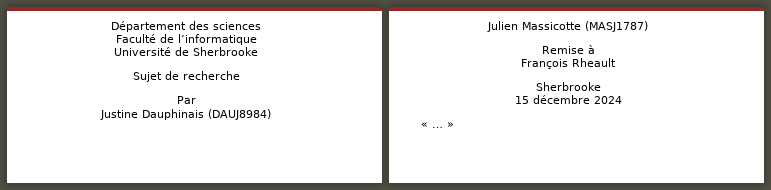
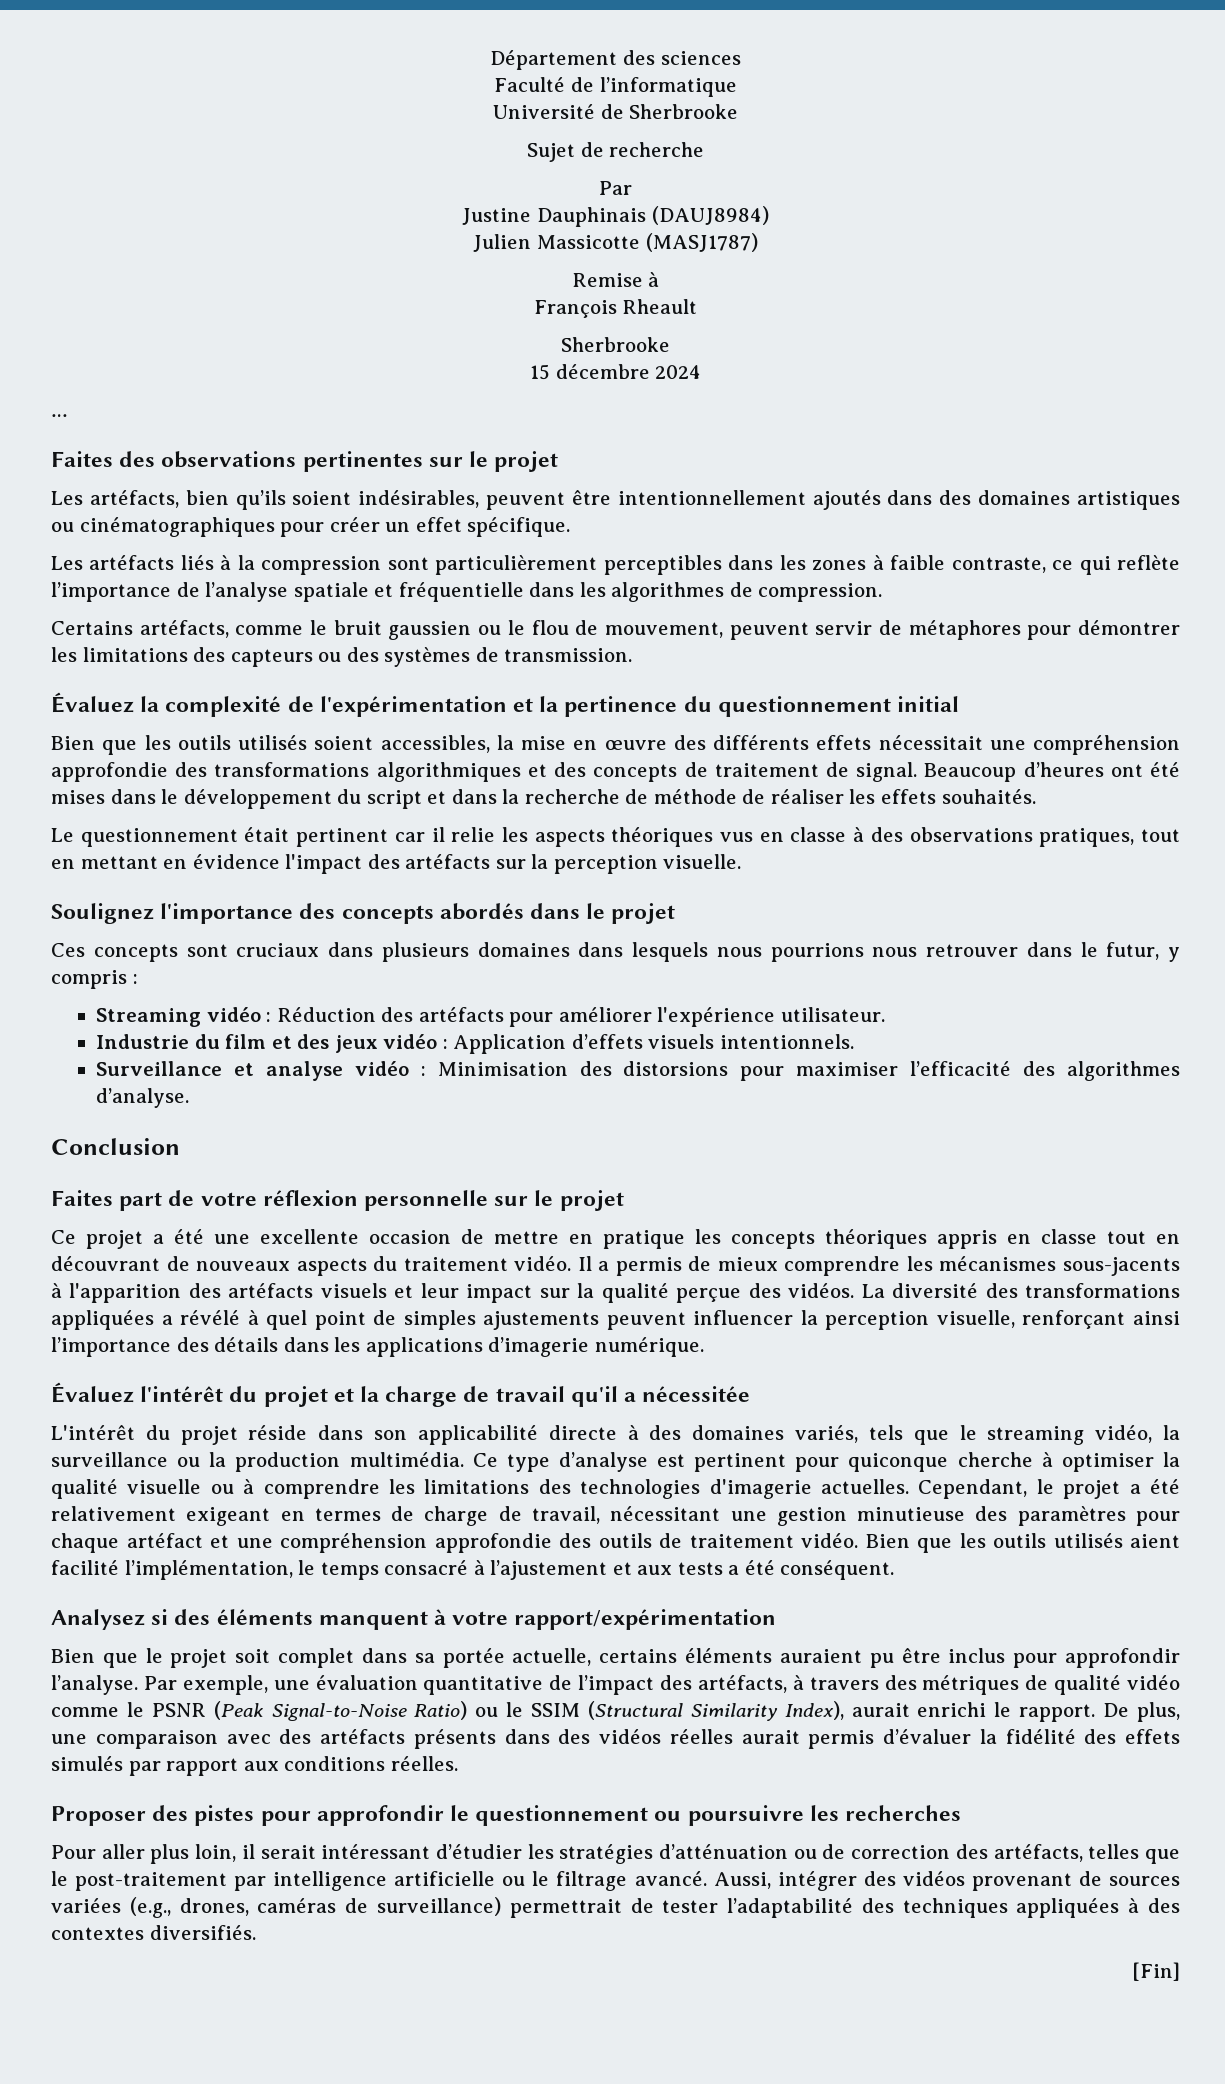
- « … »
+ …
+ Faites des observations pertinentes sur le projet
+ Les artéfacts, bien qu’ils soient indésirables, peuvent être intentionnellement ajoutés dans des domaines artistiques ou cinématographiques pour créer un effet spécifique.
+ Les artéfacts liés à la compression sont particulièrement perceptibles dans les zones à faible contraste, ce qui reflète l’importance de l’analyse spatiale et fréquentielle dans les algorithmes de compression.
+ Certains artéfacts, comme le bruit gaussien ou le flou de mouvement, peuvent servir de métaphores pour démontrer les limitations des capteurs ou des systèmes de transmission.
+ Évaluez la complexité de l'expérimentation et la pertinence du questionnement initial
+ Bien que les outils utilisés soient accessibles, la mise en œuvre des différents effets nécessitait une compréhension approfondie des transformations algorithmiques et des concepts de traitement de signal. Beaucoup d’heures ont été mises dans le développement du script et dans la recherche de méthode de réaliser les effets souhaités.
+ Le questionnement était pertinent car il relie les aspects théoriques vus en classe à des observations pratiques, tout en mettant en évidence l'impact des artéfacts sur la perception visuelle.
+ Soulignez l'importance des concepts abordés dans le projet
+ Ces concepts sont cruciaux dans plusieurs domaines dans lesquels nous pourrions nous retrouver dans le futur, y compris :
+ Streaming vidéo : Réduction des artéfacts pour améliorer l'expérience utilisateur.
+ Industrie du film et des jeux vidéo : Application d’effets visuels intentionnels.
+ Surveillance et analyse vidéo : Minimisation des distorsions pour maximiser l’efficacité des algorithmes d’analyse.
+ Conclusion
+ Faites part de votre réflexion personnelle sur le projet
+ Ce projet a été une excellente occasion de mettre en pratique les concepts théoriques appris en classe tout en découvrant de nouveaux aspects du traitement vidéo. Il a permis de mieux comprendre les mécanismes sous-jacents à l'apparition des artéfacts visuels et leur impact sur la qualité perçue des vidéos. La diversité des transformations appliquées a révélé à quel point de simples ajustements peuvent influencer la perception visuelle, renforçant ainsi l’importance des détails dans les applications d’imagerie numérique.
+ Évaluez l'intérêt du projet et la charge de travail qu'il a nécessitée
+ L'intérêt du projet réside dans son applicabilité directe à des domaines variés, tels que le streaming vidéo, la surveillance ou la production multimédia. Ce type d’analyse est pertinent pour quiconque cherche à optimiser la qualité visuelle ou à comprendre les limitations des technologies d'imagerie actuelles. Cependant, le projet a été relativement exigeant en termes de charge de travail, nécessitant une gestion minutieuse des paramètres pour chaque artéfact et une compréhension approfondie des outils de traitement vidéo. Bien que les outils utilisés aient facilité l’implémentation, le temps consacré à l’ajustement et aux tests a été conséquent.
+ Analysez si des éléments manquent à votre rapport/expérimentation
+ Bien que le projet soit complet dans sa portée actuelle, certains éléments auraient pu être inclus pour approfondir l’analyse. Par exemple, une évaluation quantitative de l’impact des artéfacts, à travers des métriques de qualité vidéo comme le PSNR (Peak Signal-to-Noise Ratio) ou le SSIM (Structural Similarity Index), aurait enrichi le rapport. De plus, une comparaison avec des artéfacts présents dans des vidéos réelles aurait permis d’évaluer la fidélité des effets simulés par rapport aux conditions réelles.
+ Proposer des pistes pour approfondir le questionnement ou poursuivre les recherches
+ Pour aller plus loin, il serait intéressant d’étudier les stratégies d’atténuation ou de correction des artéfacts, telles que le post-traitement par intelligence artificielle ou le filtrage avancé. Aussi, intégrer des vidéos provenant de sources variées (e.g., drones, caméras de surveillance) permettrait de tester l’adaptabilité des techniques appliquées à des contextes diversifiés.
+ [Fin]

